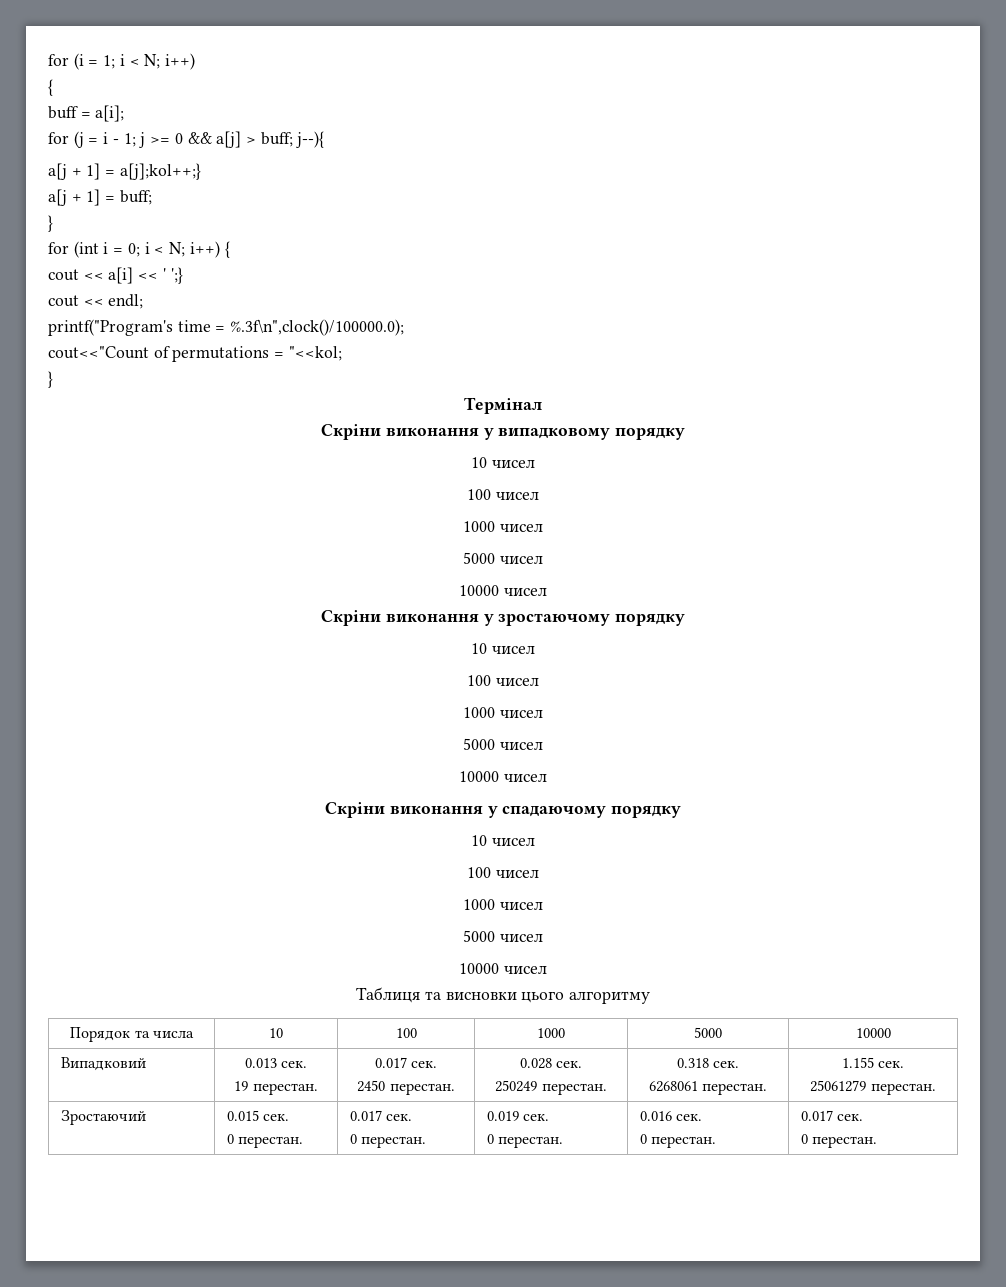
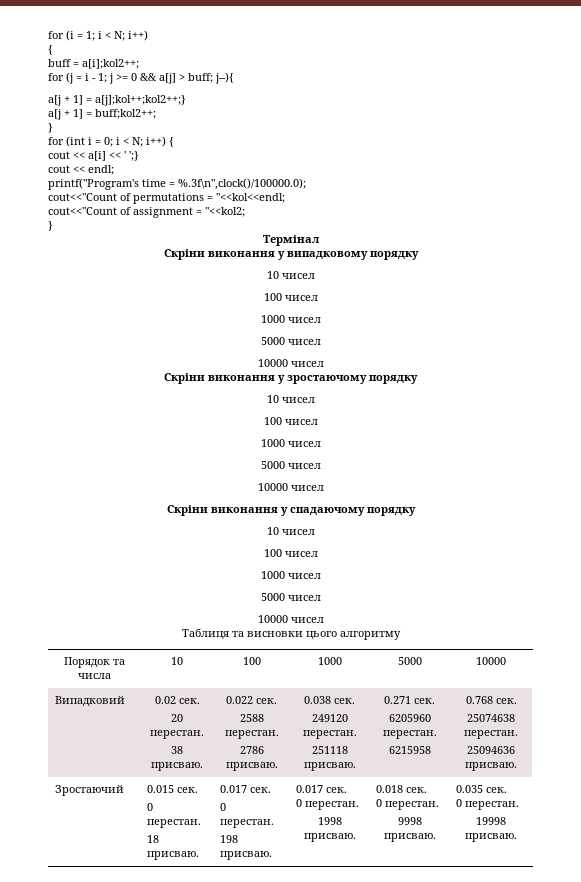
- buff = a[i];
+ buff = a[i];kol2++;
- a[j + 1] = a[j];kol++;}
- a[j + 1] = buff;
+ a[j + 1] = a[j];kol++;kol2++;}
+ a[j + 1] = buff;kol2++;
- cout<<"Count of permutations = "<<kol;
+ cout<<"Count of permutations = "<<kol<<endl;
+ cout<<"Count of assignment = "<<kol2;
- Випадковий | 0.013 сек.
- 19 перестан. | 0.017 сек.
- 2450 перестан. | 0.028 сек.
- 250249 перестан. | 0.318 сек.
- 6268061 перестан. | 1.155 сек.
- 25061279 перестан.
+ Випадковий | 0.02 сек.
+ 20 перестан.
+ 38 присваю. | 0.022 сек.
+ 2588 перестан.
+ 2786 присваю. | 0.038 сек.
+ 249120 перестан.
+ 251118 присваю. | 0.271 сек.
+ 6205960 перестан.
+ 6215958 | 0.768 сек.
+ 25074638 перестан.
+ 25094636 присваю.
  Зростаючий | 0.015 сек.
- 0 перестан. | 0.017 сек.
- 0 перестан. | 0.019 сек.
- 0 перестан. | 0.016 сек.
- 0 перестан. | 0.017 сек.
  0 перестан.
+ 18 присваю. | 0.017 сек.
+ 0 перестан.
+ 198 присваю. | 0.017 сек.
+ 0 перестан.
+ 1998 присваю. | 0.018 сек.
+ 0 перестан.
+ 9998 присваю. | 0.035 сек.
+ 0 перестан.
+ 19998 присваю.

